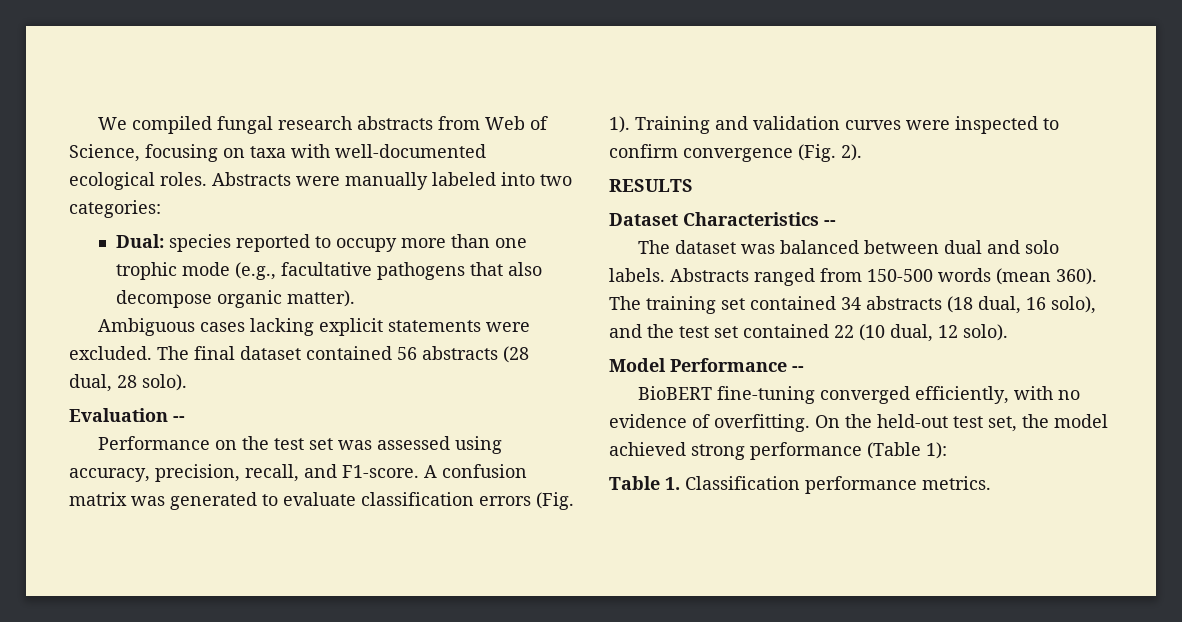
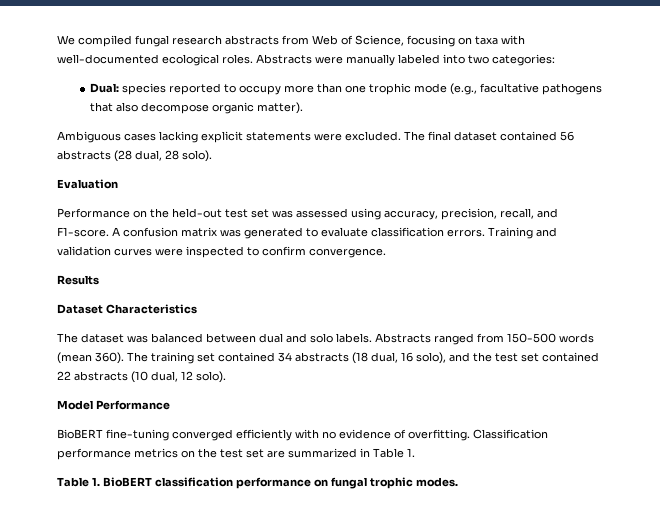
- Evaluation --
+ Evaluation
- Performance on the test set was assessed using accuracy, precision, recall, and F1-score.
+ Performance on the held-out test set was assessed using accuracy, precision, recall, and F1-score.
- A confusion matrix was generated to evaluate classification errors (Fig. 1).
+ A confusion matrix was generated to evaluate classification errors.
- Training and validation curves were inspected to confirm convergence (Fig. 2).
- RESULTS
+ Training and validation curves were inspected to confirm convergence.
+ Results
- Dataset Characteristics --
+ Dataset Characteristics
- The training set contained 34 abstracts (18 dual, 16 solo), and the test set contained 22 (10 dual, 12 solo).
+ The training set contained 34 abstracts (18 dual, 16 solo), and the test set contained 22 abstracts (10 dual, 12 solo).
- Model Performance --
+ Model Performance
- BioBERT fine-tuning converged efficiently, with no evidence of overfitting.
+ BioBERT fine-tuning converged efficiently with no evidence of overfitting.
- On the held-out test set, the model achieved strong performance (Table 1):
- Table 1. Classification performance metrics.
+ Classification performance metrics on the test set are summarized in Table 1.
+ Table 1. BioBERT classification performance on fungal trophic modes.

